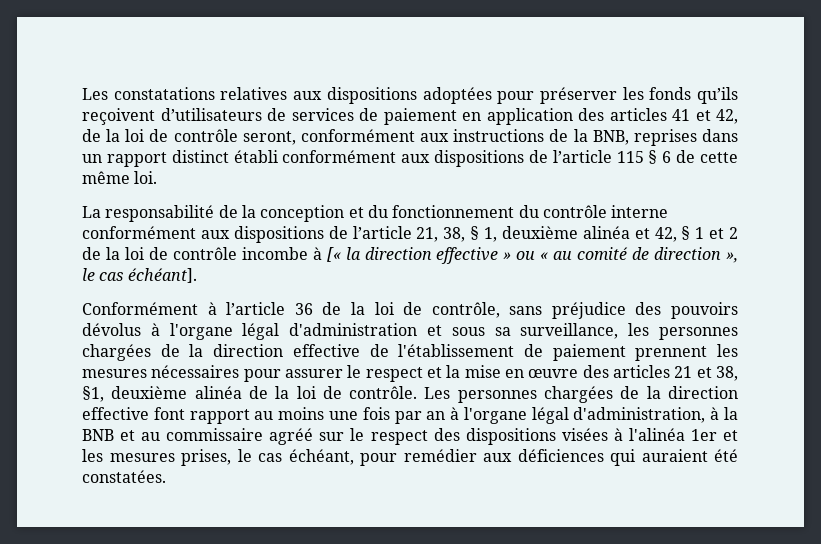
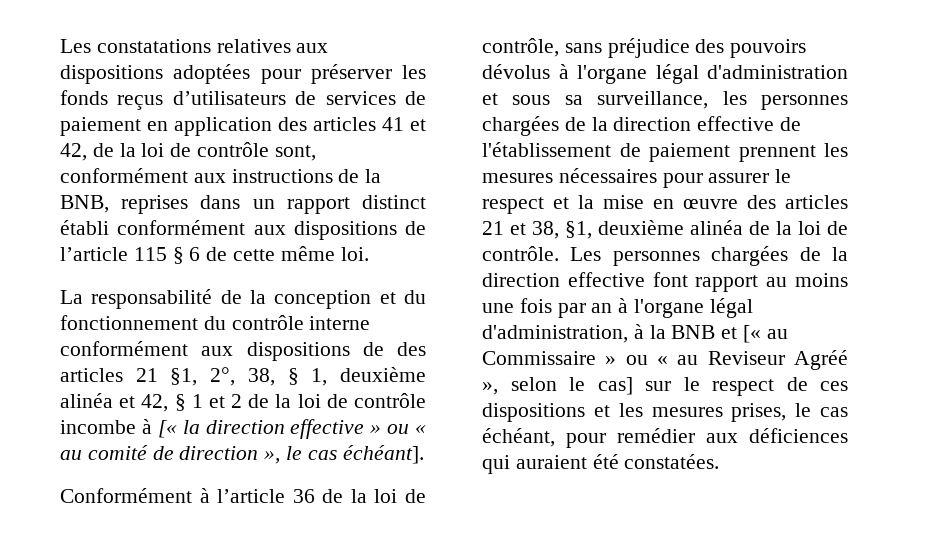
- Les constatations relatives aux dispositions adoptées pour préserver les fonds qu’ils reçoivent d’utilisateurs de services de paiement en application des articles 41 et 42, de la loi de contrôle seront, conformément aux instructions de la BNB, reprises dans un rapport distinct établi conformément aux dispositions de l’article 115 § 6 de cette même loi.
+ Les constatations relatives aux dispositions adoptées pour préserver les fonds reçus d’utilisateurs de services de paiement en application des articles 41 et 42, de la loi de contrôle sont, conformément aux instructions de la BNB, reprises dans un rapport distinct établi conformément aux dispositions de l’article 115 § 6 de cette même loi.
- La responsabilité de la conception et du fonctionnement du contrôle interne conformément aux dispositions de l’article 21, 38, § 1, deuxième alinéa et 42, § 1 et 2 de la loi de contrôle incombe à [« la direction effective » ou « au comité de direction », le cas échéant].
+ La responsabilité de la conception et du fonctionnement du contrôle interne conformément aux dispositions de des articles 21 §1, 2°, 38, § 1, deuxième alinéa et 42, § 1 et 2 de la loi de contrôle incombe à [« la direction effective » ou « au comité de direction », le cas échéant].
- Les personnes chargées de la direction effective font rapport au moins une fois par an à l'organe légal d'administration, à la BNB et au commissaire agréé sur le respect des dispositions visées à l'alinéa 1er et les mesures prises, le cas échéant, pour remédier aux déficiences qui auraient été constatées.
+ Les personnes chargées de la direction effective font rapport au moins une fois par an à l'organe légal d'administration, à la BNB et [« au Commissaire » ou « au Reviseur Agréé », selon le cas] sur le respect de ces dispositions et les mesures prises, le cas échéant, pour remédier aux déficiences qui auraient été constatées.

